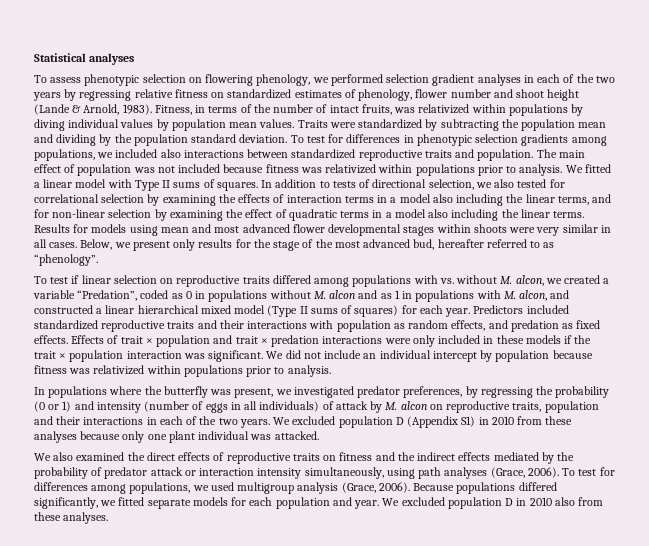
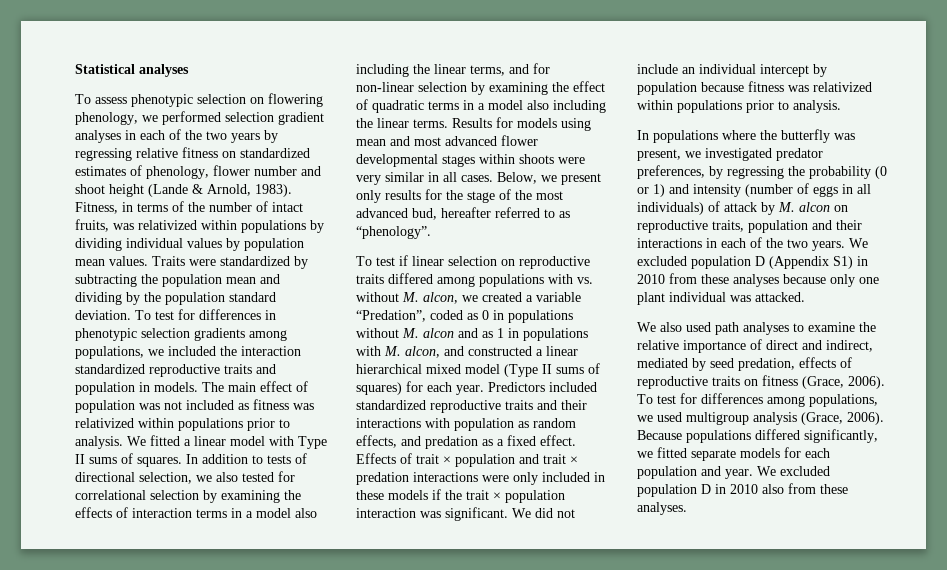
- Fitness, in terms of the number of intact fruits, was relativized within populations by diving individual values by population mean values.
+ Fitness, in terms of the number of intact fruits, was relativized within populations by dividing individual values by population mean values.
- To test for differences in phenotypic selection gradients among populations, we included also interactions between standardized reproductive traits and population.
+ To test for differences in phenotypic selection gradients among populations, we included the interaction standardized reproductive traits and population in models.
- The main effect of population was not included because fitness was relativized within populations prior to analysis.
+ The main effect of population was not included as fitness was relativized within populations prior to analysis.
- Predictors included standardized reproductive traits and their interactions with population as random effects, and predation as fixed effects.
+ Predictors included standardized reproductive traits and their interactions with population as random effects, and predation as a fixed effect.
- We also examined the direct effects of reproductive traits on fitness and the indirect effects mediated by the probability of predator attack or interaction intensity simultaneously, using path analyses (Grace, 2006).
+ We also used path analyses to examine the relative importance of direct and indirect, mediated by seed predation, effects of reproductive traits on fitness (Grace, 2006).

